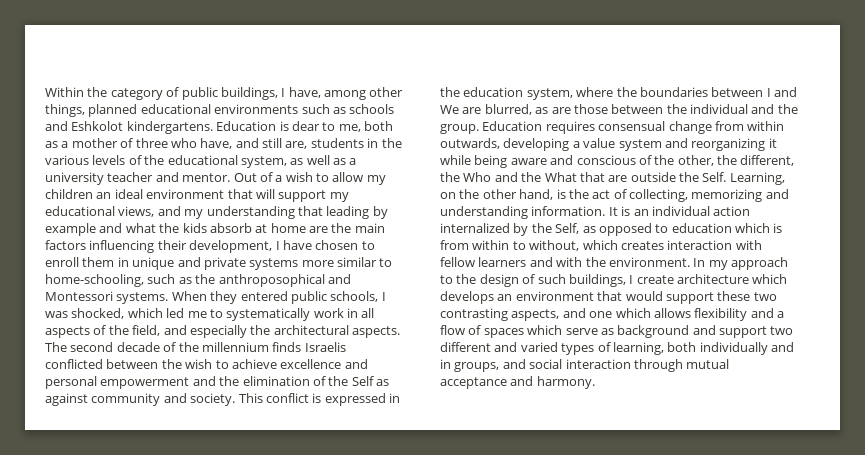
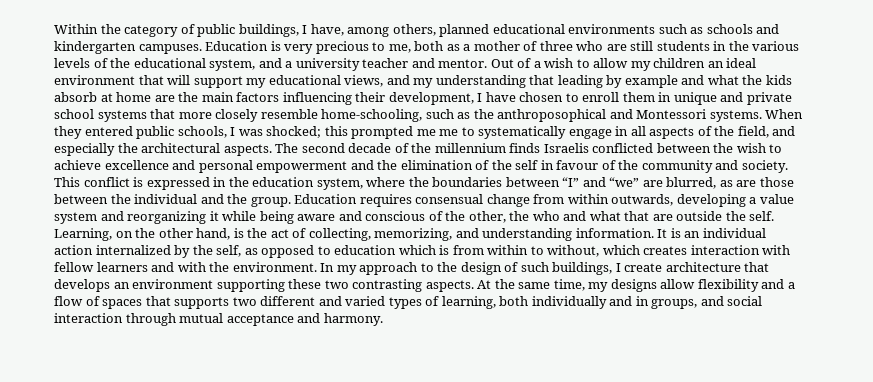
- Within the category of public buildings, I have, among other things, planned educational environments such as schools and Eshkolot kindergartens. Education is dear to me, both as a mother of three who have, and still are, students in the various levels of the educational system, as well as a university teacher and mentor.
+ Within the category of public buildings, I have, among others, planned educational environments such as schools and kindergarten campuses. Education is very precious to me, both as a mother of three who are still students in the various levels of the educational system, and a university teacher and mentor.
- Out of a wish to allow my children an ideal environment that will support my educational views, and my understanding that leading by example and what the kids absorb at home are the main factors influencing their development, I have chosen to enroll them in unique and private systems more similar to home-schooling, such as the anthroposophical and Montessori systems.
+ Out of a wish to allow my children an ideal environment that will support my educational views, and my understanding that leading by example and what the kids absorb at home are the main factors influencing their development, I have chosen to enroll them in unique and private school systems that more closely resemble home-schooling, such as the anthroposophical and Montessori systems.
- When they entered public schools, I was shocked, which led me to systematically work in all aspects of the field, and especially the architectural aspects.
+ When they entered public schools, I was shocked; this prompted me me to systematically engage in all aspects of the field, and especially the architectural aspects.
- The second decade of the millennium finds Israelis conflicted between the wish to achieve excellence and personal empowerment and the elimination of the Self as against community and society.
+ The second decade of the millennium finds Israelis conflicted between the wish to achieve excellence and personal empowerment and the elimination of the self in favour of the community and society.
- This conflict is expressed in the education system, where the boundaries between I and We are blurred, as are those between the individual and the group.
+ This conflict is expressed in the education system, where the boundaries between “I” and “we” are blurred, as are those between the individual and the group.
- Education requires consensual change from within outwards, developing a value system and reorganizing it while being aware and conscious of the other, the different, the Who and the What that are outside the Self.
+ Education requires consensual change from within outwards, developing a value system and reorganizing it while being aware and conscious of the other, the who and what that are outside the self.
- Learning, on the other hand, is the act of collecting, memorizing and understanding information.
+ Learning, on the other hand, is the act of collecting, memorizing, and understanding information.
- It is an individual action internalized by the Self, as opposed to education which is from within to without, which creates interaction with fellow learners and with the environment.
+ It is an individual action internalized by the self, as opposed to education which is from within to without, which creates interaction with fellow learners and with the environment.
- In my approach to the design of such buildings, I create architecture which develops an environment that would support these two contrasting aspects, and one which allows flexibility and a flow of spaces which serve as background and support two different and varied types of learning, both individually and in groups, and social interaction through mutual acceptance and harmony.
+ In my approach to the design of such buildings, I create architecture that develops an environment supporting these two contrasting aspects. At the same time, my designs allow flexibility and a flow of spaces that supports two different and varied types of learning, both individually and in groups, and social interaction through mutual acceptance and harmony.

